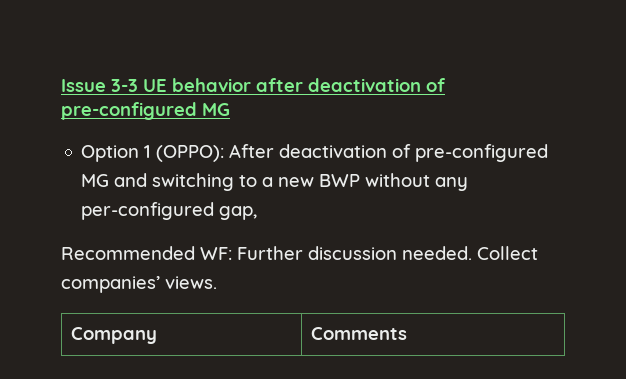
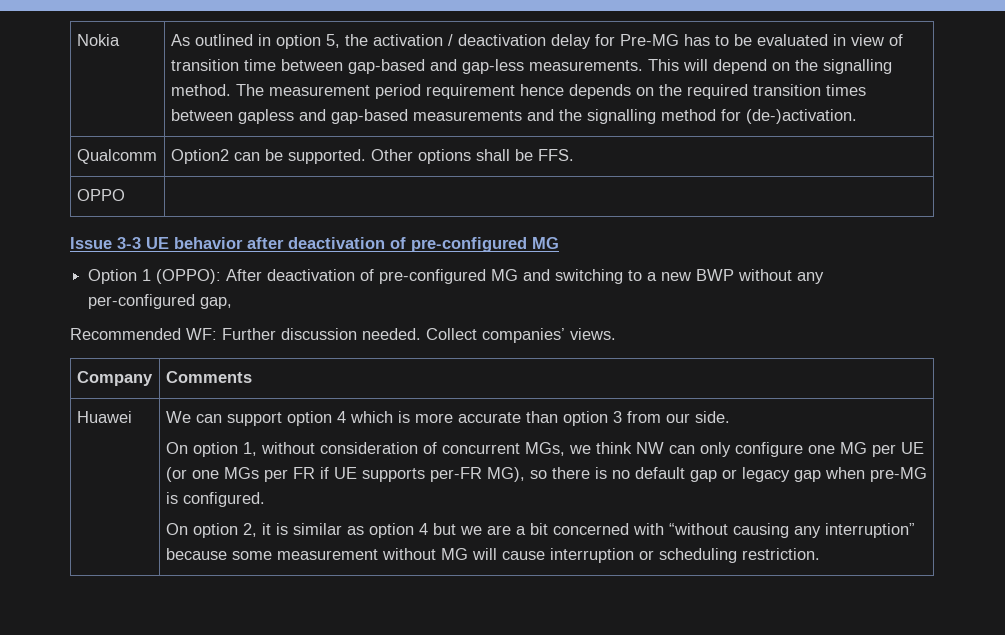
+ Nokia | As outlined in option 5, the activation / deactivation delay for Pre-MG has to be evaluated in view of transition time between gap-based and gap-less measurements. This will depend on the signalling method. The measurement period requirement hence depends on the required transition times between gapless and gap-based measurements and the signalling method for (de-)activation.
+ Qualcomm | Option2 can be supported. Other options shall be FFS.
+ OPPO |
+ Huawei | We can support option 4 which is more accurate than option 3 from our side.
+ On option 1, without consideration of concurrent MGs, we think NW can only configure one MG per UE (or one MGs per FR if UE supports per-FR MG), so there is no default gap or legacy gap when pre-MG is configured.
+ On option 2, it is similar as option 4 but we are a bit concerned with “without causing any interruption” because some measurement without MG will cause interruption or scheduling restriction.

